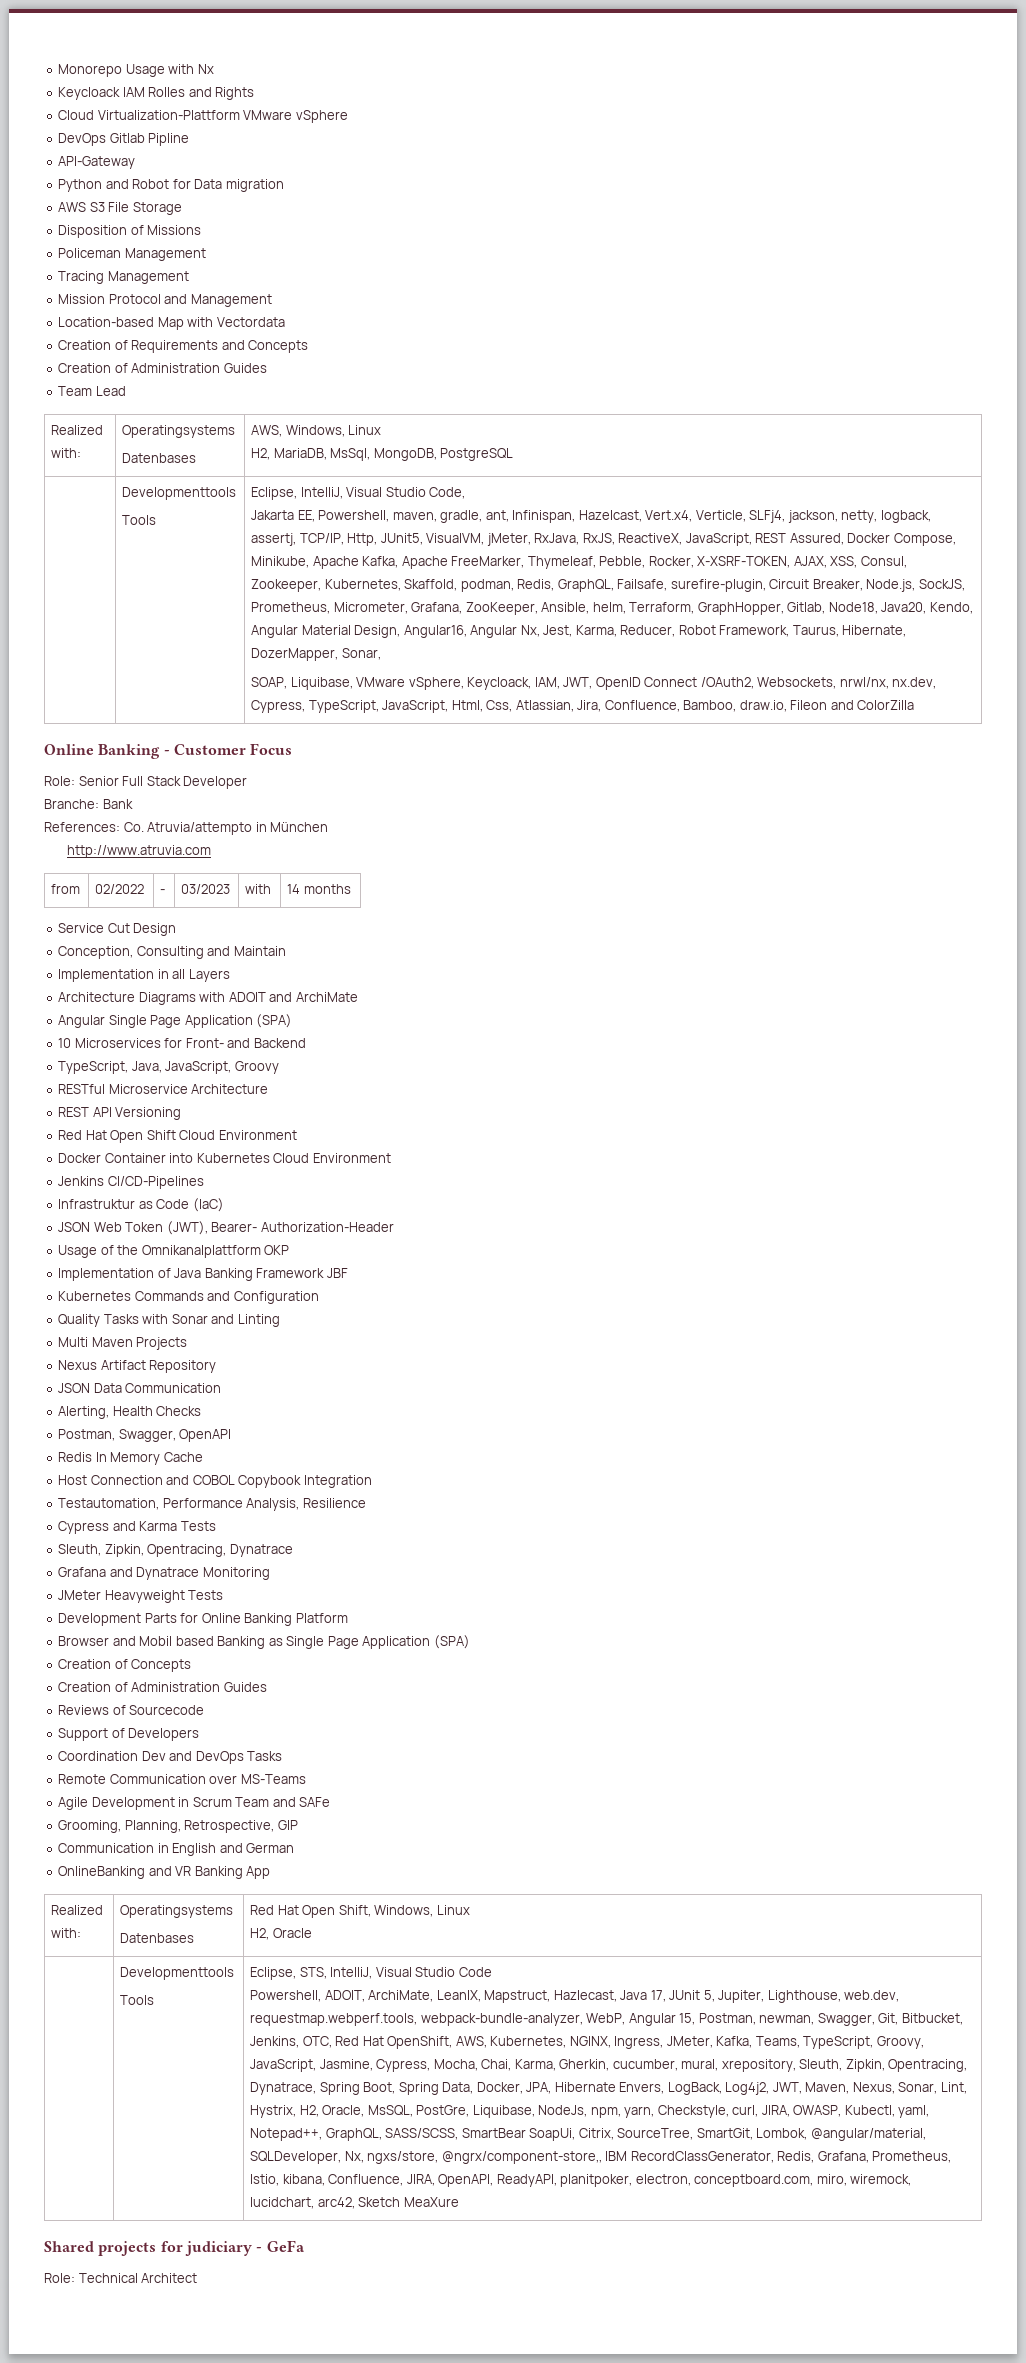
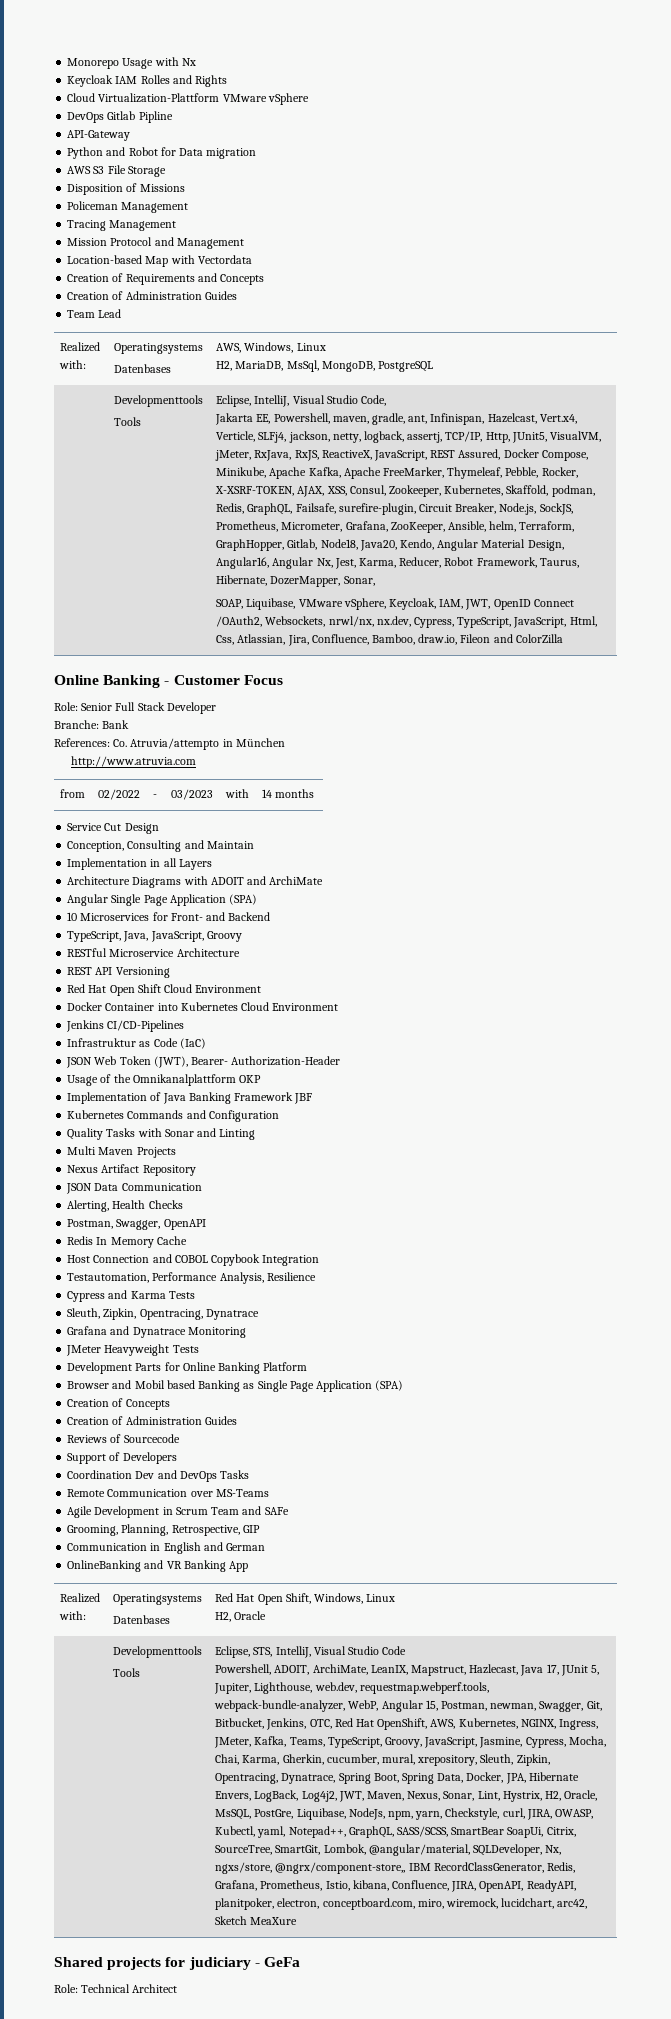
- Keycloack IAM Rolles and Rights
+ Keycloak IAM Rolles and Rights
- SOAP, Liquibase, VMware vSphere, Keycloack, IAM, JWT, OpenID Connect /OAuth2, Websockets, nrwl/nx, nx.dev, Cypress, TypeScript, JavaScript, Html, Css, Atlassian, Jira, Confluence, Bamboo, draw.io, Fileon and ColorZilla
+ SOAP, Liquibase, VMware vSphere, Keycloak, IAM, JWT, OpenID Connect /OAuth2, Websockets, nrwl/nx, nx.dev, Cypress, TypeScript, JavaScript, Html, Css, Atlassian, Jira, Confluence, Bamboo, draw.io, Fileon and ColorZilla

